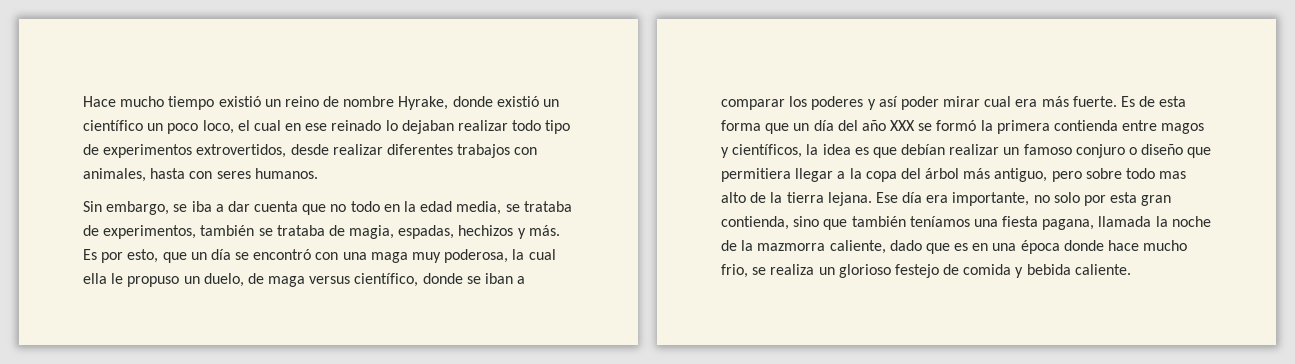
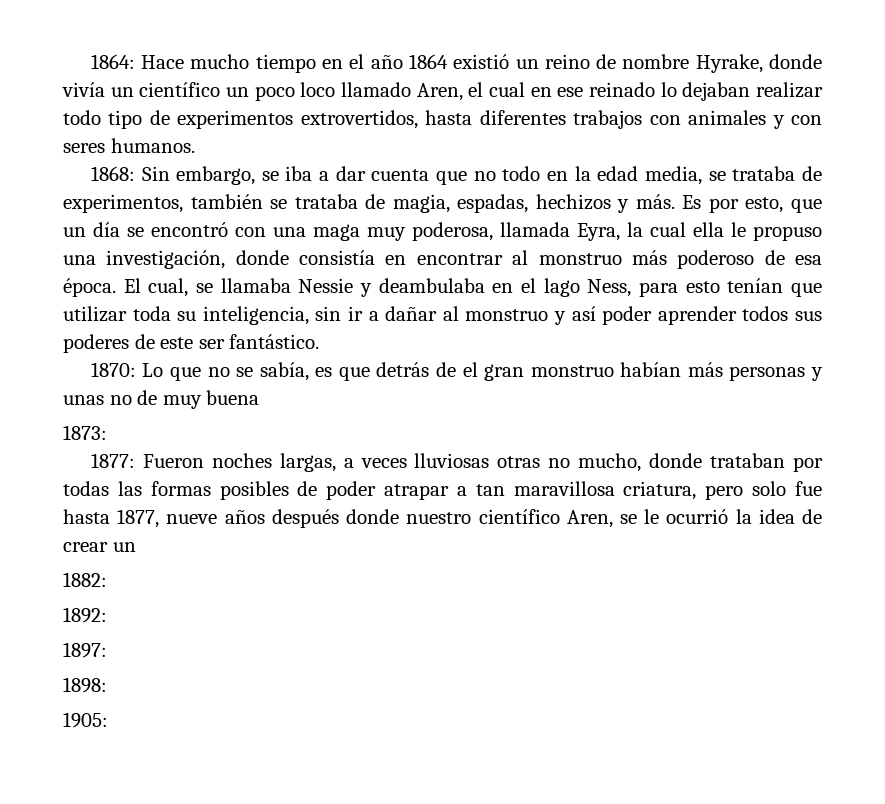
- Hace mucho tiempo existió un reino de nombre Hyrake, donde existió un científico un poco loco, el cual en ese reinado lo dejaban realizar todo tipo de experimentos extrovertidos, desde realizar diferentes trabajos con animales, hasta con seres humanos.
+ 1864: Hace mucho tiempo en el año 1864 existió un reino de nombre Hyrake, donde vivía un científico un poco loco llamado Aren, el cual en ese reinado lo dejaban realizar todo tipo de experimentos extrovertidos, hasta diferentes trabajos con animales y con seres humanos.
- Sin embargo, se iba a dar cuenta que no todo en la edad media, se trataba de experimentos, también se trataba de magia, espadas, hechizos y más.
+ 1868: Sin embargo, se iba a dar cuenta que no todo en la edad media, se trataba de experimentos, también se trataba de magia, espadas, hechizos y más.
- Es por esto, que un día se encontró con una maga muy poderosa, la cual ella le propuso un duelo, de maga versus científico, donde se iban a comparar los poderes y así poder mirar cual era más fuerte. Es de esta forma que un día del año XXX se formó la primera contienda entre magos y científicos, la idea es que debían realizar un famoso conjuro o diseño que permitiera llegar a la copa del árbol más antiguo, pero sobre todo mas alto de la tierra lejana. Ese día era importante, no solo por esta gran contienda, sino que también teníamos una fiesta pagana, llamada la noche de la mazmorra caliente, dado que es en una época donde hace mucho frio, se realiza un glorioso festejo de comida y bebida caliente.
+ Es por esto, que un día se encontró con una maga muy poderosa, llamada Eyra, la cual ella le propuso una investigación, donde consistía en encontrar al monstruo más poderoso de esa época. El cual, se llamaba Nessie y deambulaba en el lago Ness, para esto tenían que utilizar toda su inteligencia, sin ir a dañar al monstruo y así poder aprender todos sus poderes de este ser fantástico.
+ 1870: Lo que no se sabía, es que detrás de el gran monstruo habían más personas y unas no de muy buena
+ 1873:
+ 1877: Fueron noches largas, a veces lluviosas otras no mucho, donde trataban por todas las formas posibles de poder atrapar a tan maravillosa criatura, pero solo fue hasta 1877, nueve años después donde nuestro científico Aren, se le ocurrió la idea de crear un
+ 1882:
+ 1892:
+ 1897:
+ 1898:
+ 1905:

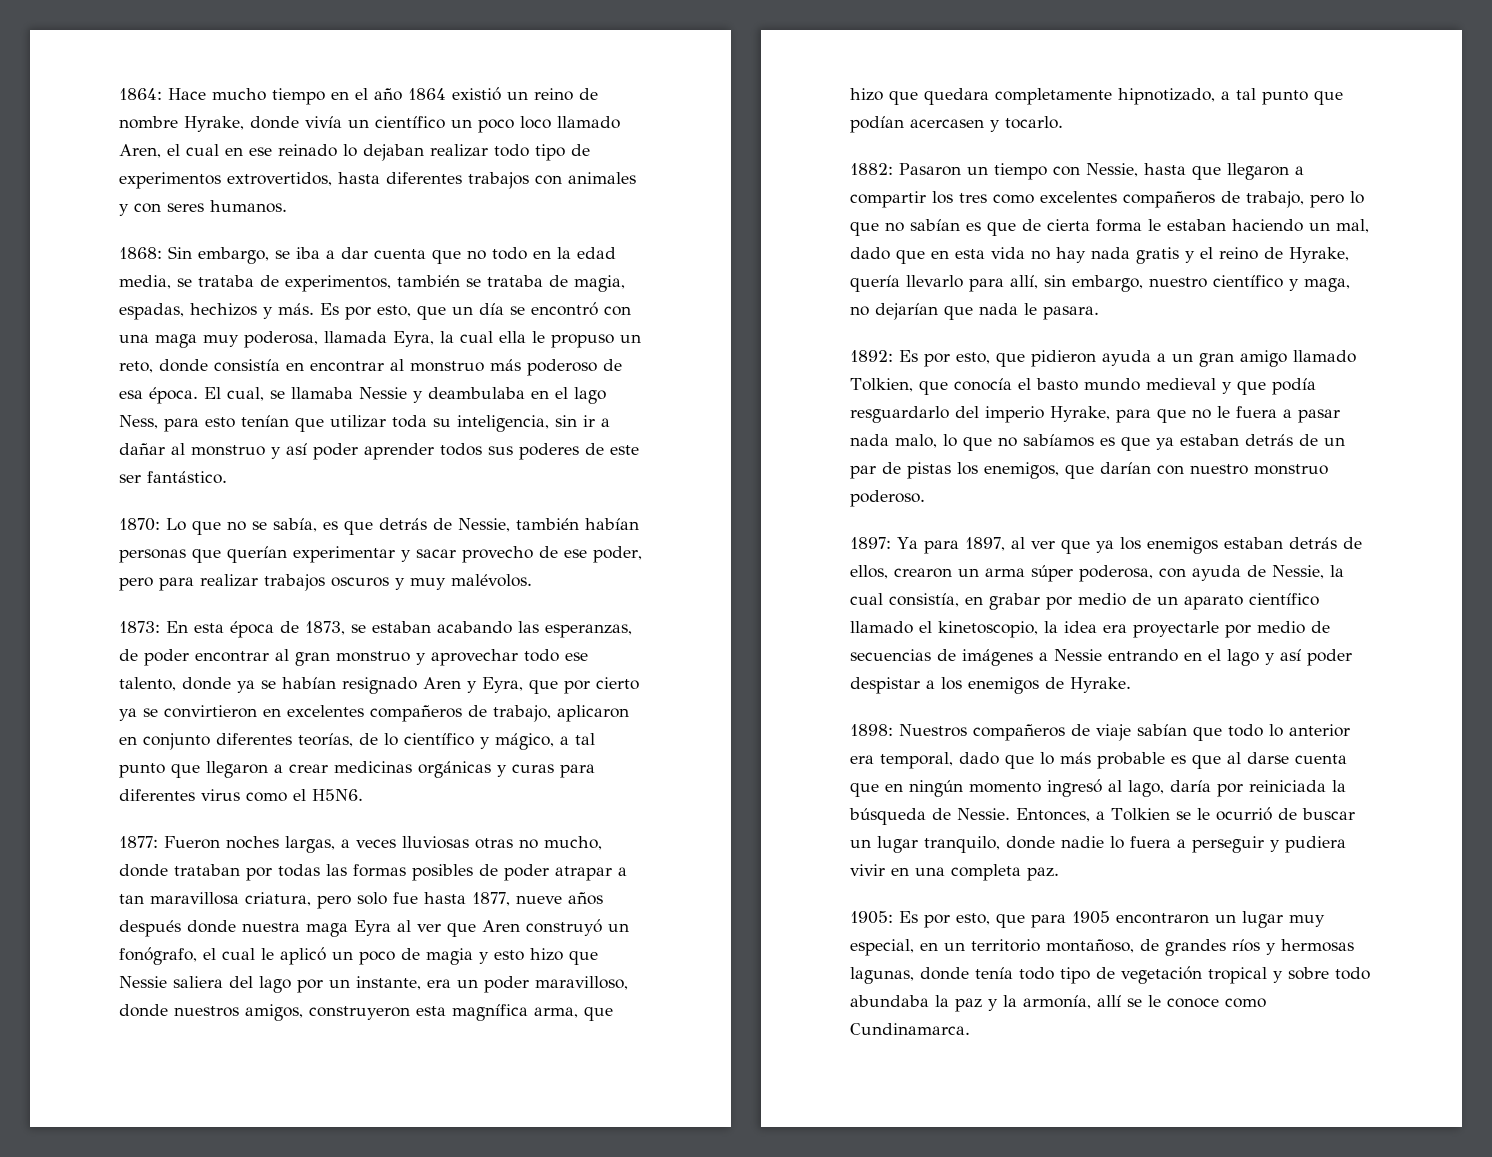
- Es por esto, que un día se encontró con una maga muy poderosa, llamada Eyra, la cual ella le propuso una investigación, donde consistía en encontrar al monstruo más poderoso de esa época.
+ Es por esto, que un día se encontró con una maga muy poderosa, llamada Eyra, la cual ella le propuso un reto, donde consistía en encontrar al monstruo más poderoso de esa época.
- 1870: Lo que no se sabía, es que detrás de el gran monstruo habían más personas y unas no de muy buena
- 1873:
+ 1870: Lo que no se sabía, es que detrás de Nessie, también habían personas que querían experimentar y sacar provecho de ese poder, pero para realizar trabajos oscuros y muy malévolos.
+ 1873: En esta época de 1873, se estaban acabando las esperanzas, de poder encontrar al gran monstruo y aprovechar todo ese talento, donde ya se habían resignado Aren y Eyra, que por cierto ya se convirtieron en excelentes compañeros de trabajo, aplicaron en conjunto diferentes teorías, de lo científico y mágico, a tal punto que llegaron a crear medicinas orgánicas y curas para diferentes virus como el H5N6.
- 1877: Fueron noches largas, a veces lluviosas otras no mucho, donde trataban por todas las formas posibles de poder atrapar a tan maravillosa criatura, pero solo fue hasta 1877, nueve años después donde nuestro científico Aren, se le ocurrió la idea de crear un
- 1882:
- 1892:
- 1897:
- 1898:
- 1905:
+ 1877: Fueron noches largas, a veces lluviosas otras no mucho, donde trataban por todas las formas posibles de poder atrapar a tan maravillosa criatura, pero solo fue hasta 1877, nueve años después donde nuestra maga Eyra al ver que Aren construyó un fonógrafo, el cual le aplicó un poco de magia y esto hizo que Nessie saliera del lago por un instante, era un poder maravilloso, donde nuestros amigos, construyeron esta magnífica arma, que hizo que quedara completamente hipnotizado, a tal punto que podían acercasen y tocarlo.
+ 1882: Pasaron un tiempo con Nessie, hasta que llegaron a compartir los tres como excelentes compañeros de trabajo, pero lo que no sabían es que de cierta forma le estaban haciendo un mal, dado que en esta vida no hay nada gratis y el reino de Hyrake, quería llevarlo para allí, sin embargo, nuestro científico y maga, no dejarían que nada le pasara.
+ 1892: Es por esto, que pidieron ayuda a un gran amigo llamado Tolkien, que conocía el basto mundo medieval y que podía resguardarlo del imperio Hyrake, para que no le fuera a pasar nada malo, lo que no sabíamos es que ya estaban detrás de un par de pistas los enemigos, que darían con nuestro monstruo poderoso.
+ 1897: Ya para 1897, al ver que ya los enemigos estaban detrás de ellos, crearon un arma súper poderosa, con ayuda de Nessie, la cual consistía, en grabar por medio de un aparato científico llamado el kinetoscopio, la idea era proyectarle por medio de secuencias de imágenes a Nessie entrando en el lago y así poder despistar a los enemigos de Hyrake.
+ 1898: Nuestros compañeros de viaje sabían que todo lo anterior era temporal, dado que lo más probable es que al darse cuenta que en ningún momento ingresó al lago, daría por reiniciada la búsqueda de Nessie. Entonces, a Tolkien se le ocurrió de buscar un lugar tranquilo, donde nadie lo fuera a perseguir y pudiera vivir en una completa paz.
+ 1905: Es por esto, que para 1905 encontraron un lugar muy especial, en un territorio montañoso, de grandes ríos y hermosas lagunas, donde tenía todo tipo de vegetación tropical y sobre todo abundaba la paz y la armonía, allí se le conoce como Cundinamarca.

